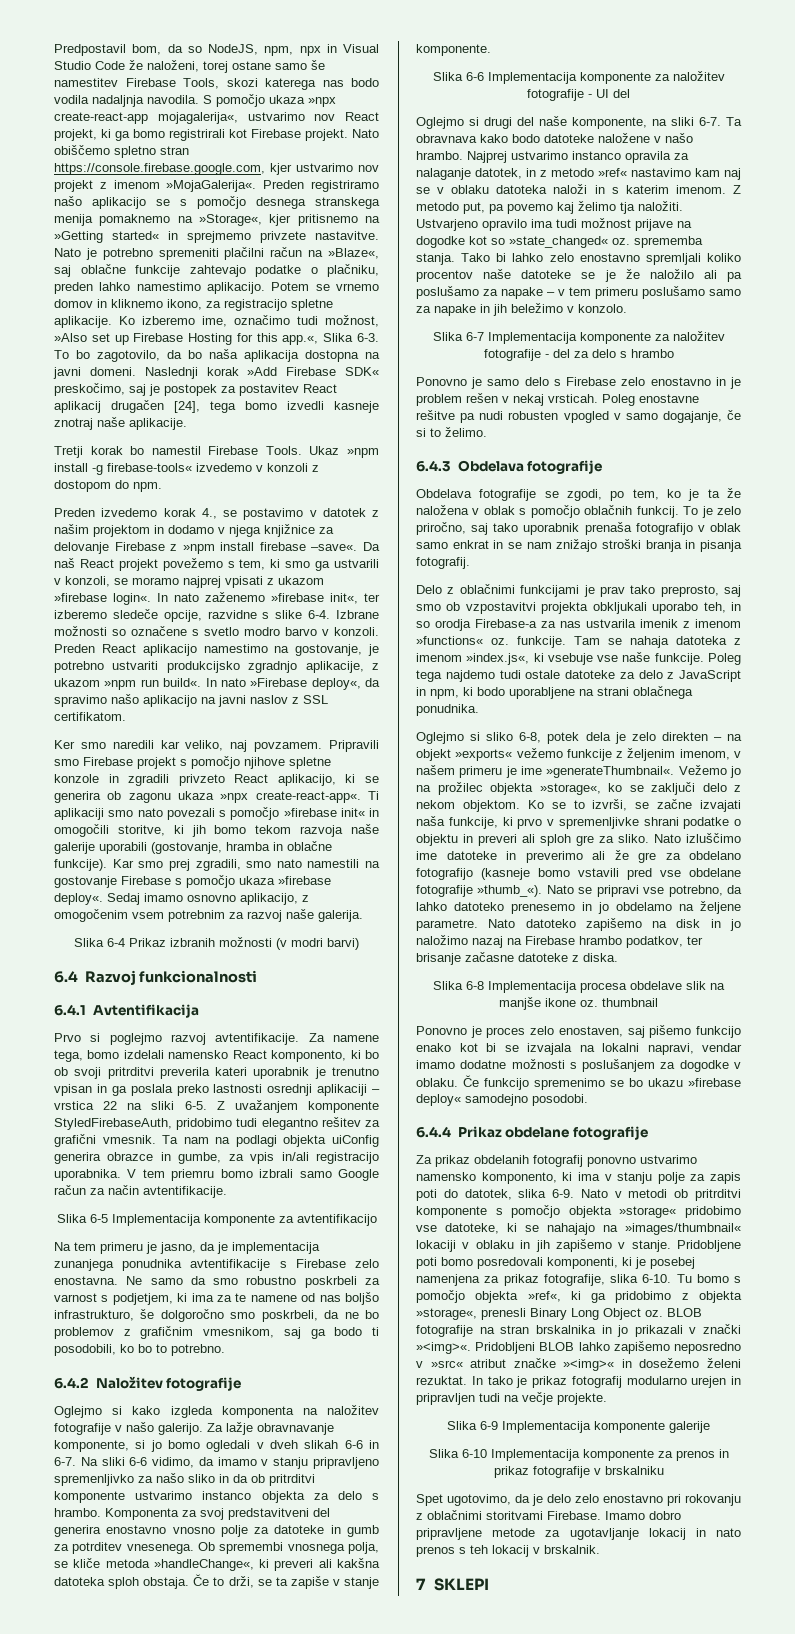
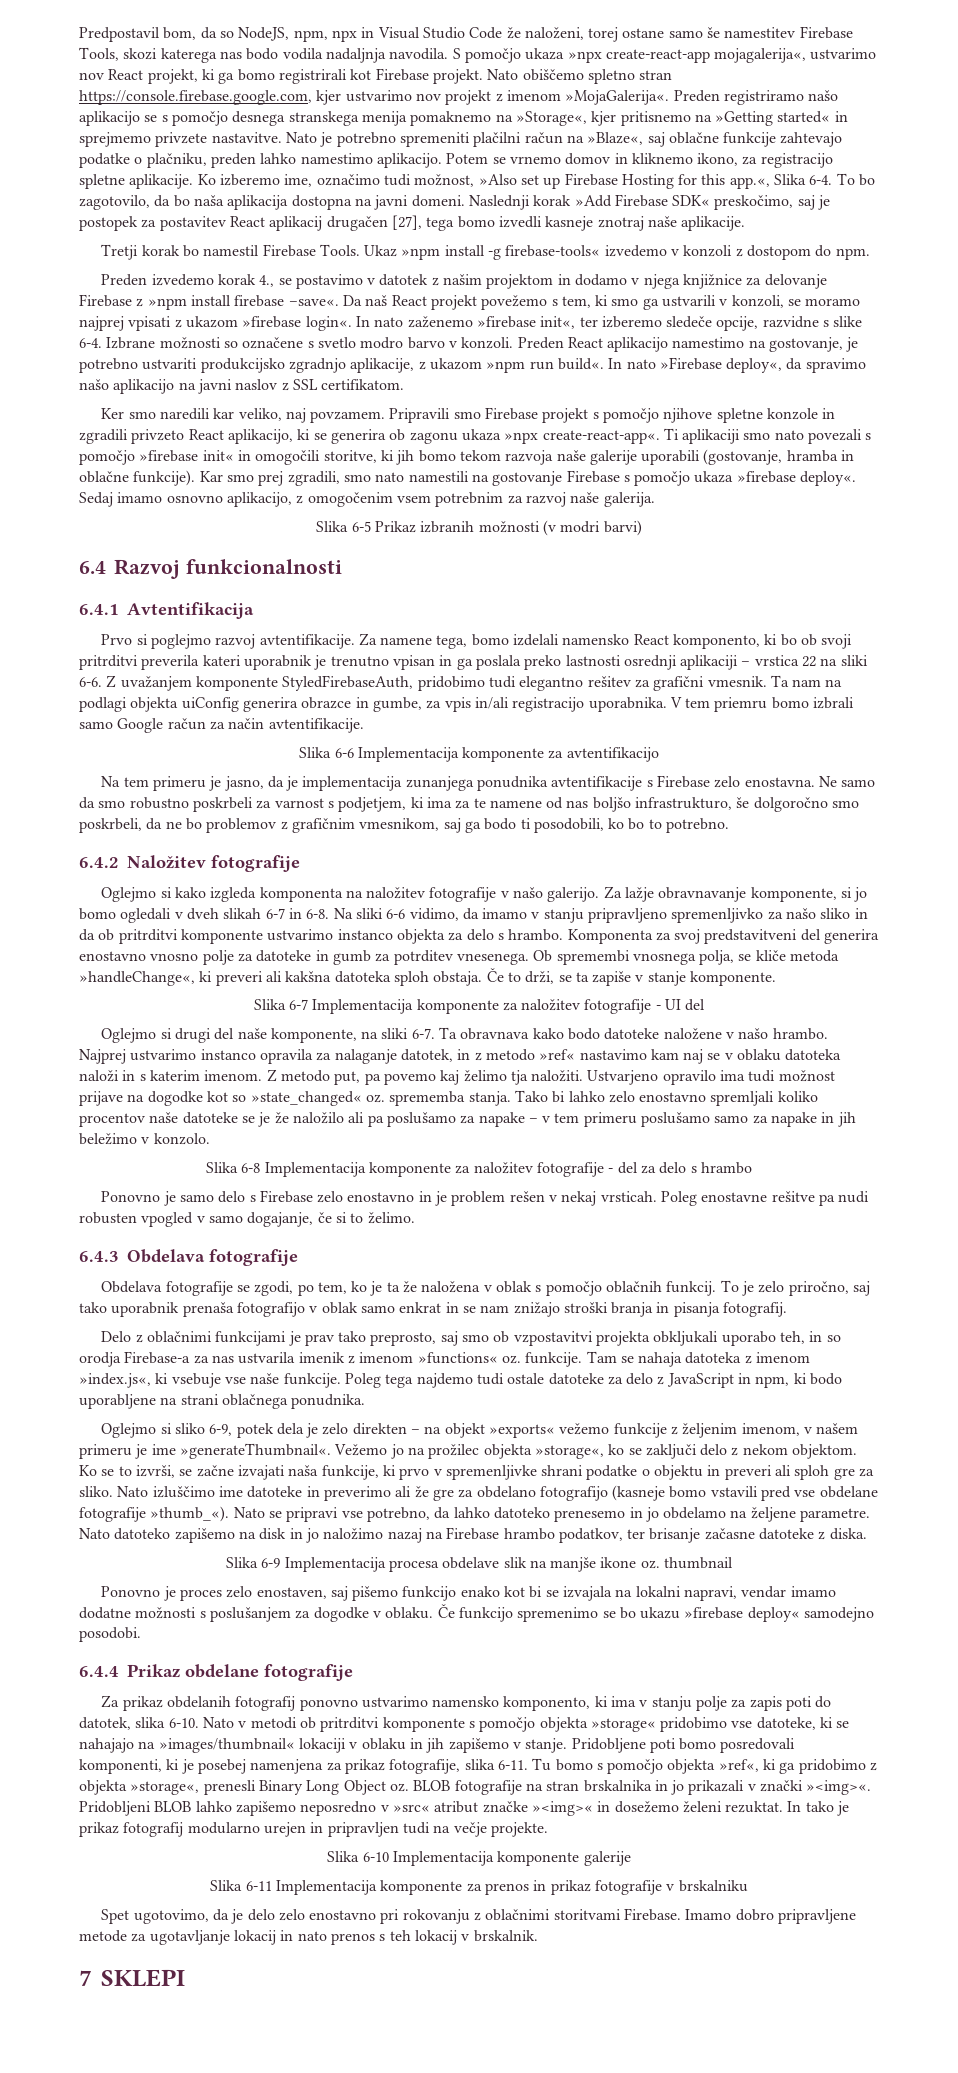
- Ko izberemo ime, označimo tudi možnost, »Also set up Firebase Hosting for this app.«, Slika 6-3.
+ Ko izberemo ime, označimo tudi možnost, »Also set up Firebase Hosting for this app.«, Slika 6-4.
- Naslednji korak »Add Firebase SDK« preskočimo, saj je postopek za postavitev React aplikacij drugačen [24], tega bomo izvedli kasneje znotraj naše aplikacije.
+ Naslednji korak »Add Firebase SDK« preskočimo, saj je postopek za postavitev React aplikacij drugačen [27], tega bomo izvedli kasneje znotraj naše aplikacije.
- Slika 6-4 Prikaz izbranih možnosti (v modri barvi)
+ Slika 6-5 Prikaz izbranih možnosti (v modri barvi)
- Za namene tega, bomo izdelali namensko React komponento, ki bo ob svoji pritrditvi preverila kateri uporabnik je trenutno vpisan in ga poslala preko lastnosti osrednji aplikaciji – vrstica 22 na sliki 6-5.
+ Za namene tega, bomo izdelali namensko React komponento, ki bo ob svoji pritrditvi preverila kateri uporabnik je trenutno vpisan in ga poslala preko lastnosti osrednji aplikaciji – vrstica 22 na sliki 6-6.
- Slika 6-5 Implementacija komponente za avtentifikacijo
+ Slika 6-6 Implementacija komponente za avtentifikacijo
- Za lažje obravnavanje komponente, si jo bomo ogledali v dveh slikah 6-6 in 6-7.
+ Za lažje obravnavanje komponente, si jo bomo ogledali v dveh slikah 6-7 in 6-8.
- Slika 6-6 Implementacija komponente za naložitev fotografije - UI del
+ Slika 6-7 Implementacija komponente za naložitev fotografije - UI del
- Slika 6-7 Implementacija komponente za naložitev fotografije - del za delo s hrambo
+ Slika 6-8 Implementacija komponente za naložitev fotografije - del za delo s hrambo
- Oglejmo si sliko 6-8, potek dela je zelo direkten – na objekt »exports« vežemo funkcije z željenim imenom, v našem primeru je ime »generateThumbnail«.
+ Oglejmo si sliko 6-9, potek dela je zelo direkten – na objekt »exports« vežemo funkcije z željenim imenom, v našem primeru je ime »generateThumbnail«.
- Slika 6-8 Implementacija procesa obdelave slik na manjše ikone oz. thumbnail
+ Slika 6-9 Implementacija procesa obdelave slik na manjše ikone oz. thumbnail
- Za prikaz obdelanih fotografij ponovno ustvarimo namensko komponento, ki ima v stanju polje za zapis poti do datotek, slika 6-9.
+ Za prikaz obdelanih fotografij ponovno ustvarimo namensko komponento, ki ima v stanju polje za zapis poti do datotek, slika 6-10.
- Pridobljene poti bomo posredovali komponenti, ki je posebej namenjena za prikaz fotografije, slika 6-10.
+ Pridobljene poti bomo posredovali komponenti, ki je posebej namenjena za prikaz fotografije, slika 6-11.
- Slika 6-9 Implementacija komponente galerije
+ Slika 6-10 Implementacija komponente galerije
- Slika 6-10 Implementacija komponente za prenos in prikaz fotografije v brskalniku
+ Slika 6-11 Implementacija komponente za prenos in prikaz fotografije v brskalniku

